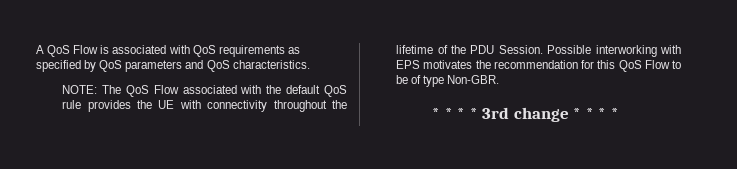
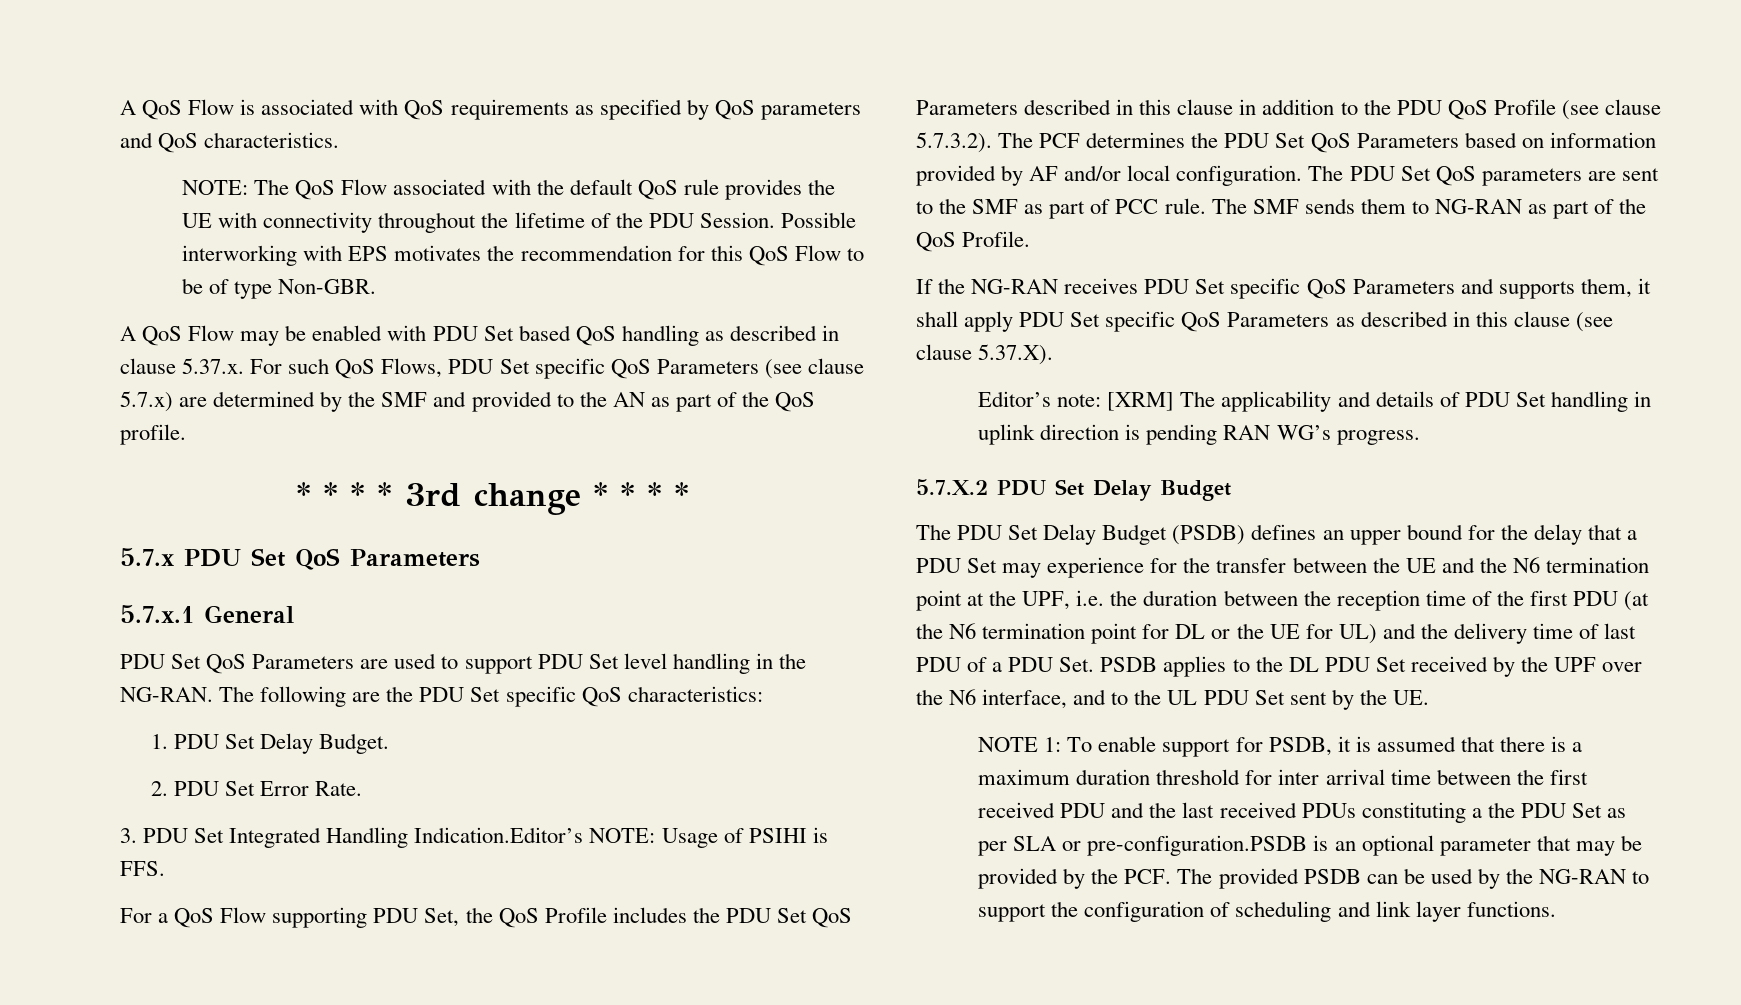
+ A QoS Flow may be enabled with PDU Set based QoS handling as described in clause 5.37.x. For such QoS Flows, PDU Set specific QoS Parameters (see clause 5.7.x) are determined by the SMF and provided to the AN as part of the QoS profile.
+ 5.7.x PDU Set QoS Parameters
+ 5.7.x.1 General
+ PDU Set QoS Parameters are used to support PDU Set level handling in the NG-RAN. The following are the PDU Set specific QoS characteristics:
+ 1. PDU Set Delay Budget.
+ 2. PDU Set Error Rate.
+ 3. PDU Set Integrated Handling Indication.Editor’s NOTE: Usage of PSIHI is FFS.
+ For a QoS Flow supporting PDU Set, the QoS Profile includes the PDU Set QoS Parameters described in this clause in addition to the PDU QoS Profile (see clause 5.7.3.2). The PCF determines the PDU Set QoS Parameters based on information provided by AF and/or local configuration. The PDU Set QoS parameters are sent to the SMF as part of PCC rule. The SMF sends them to NG-RAN as part of the QoS Profile.
+ If the NG-RAN receives PDU Set specific QoS Parameters and supports them, it shall apply PDU Set specific QoS Parameters as described in this clause (see clause 5.37.X).
+ Editor’s note: [XRM] The applicability and details of PDU Set handling in uplink direction is pending RAN WG’s progress.
+ 5.7.X.2 PDU Set Delay Budget
+ The PDU Set Delay Budget (PSDB) defines an upper bound for the delay that a PDU Set may experience for the transfer between the UE and the N6 termination point at the UPF, i.e. the duration between the reception time of the first PDU (at the N6 termination point for DL or the UE for UL) and the delivery time of last PDU of a PDU Set. PSDB applies to the DL PDU Set received by the UPF over the N6 interface, and to the UL PDU Set sent by the UE.
+ NOTE 1: To enable support for PSDB, it is assumed that there is a maximum duration threshold for inter arrival time between the first received PDU and the last received PDUs constituting a the PDU Set as per SLA or pre-configuration.PSDB is an optional parameter that may be provided by the PCF. The provided PSDB can be used by the NG-RAN to support the configuration of scheduling and link layer functions.

